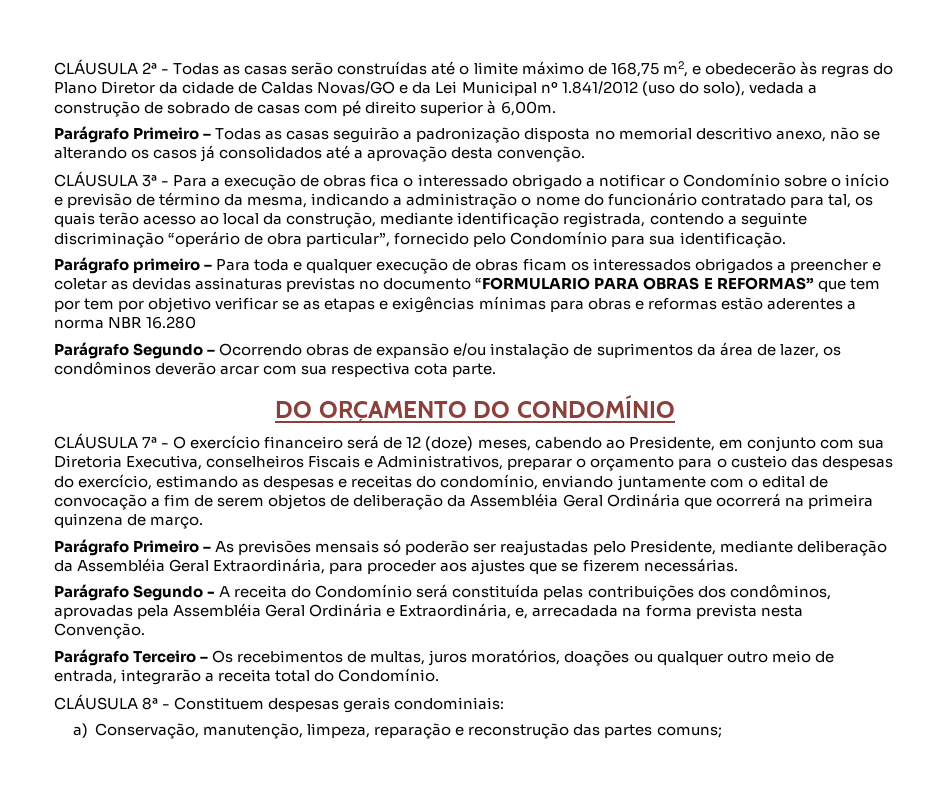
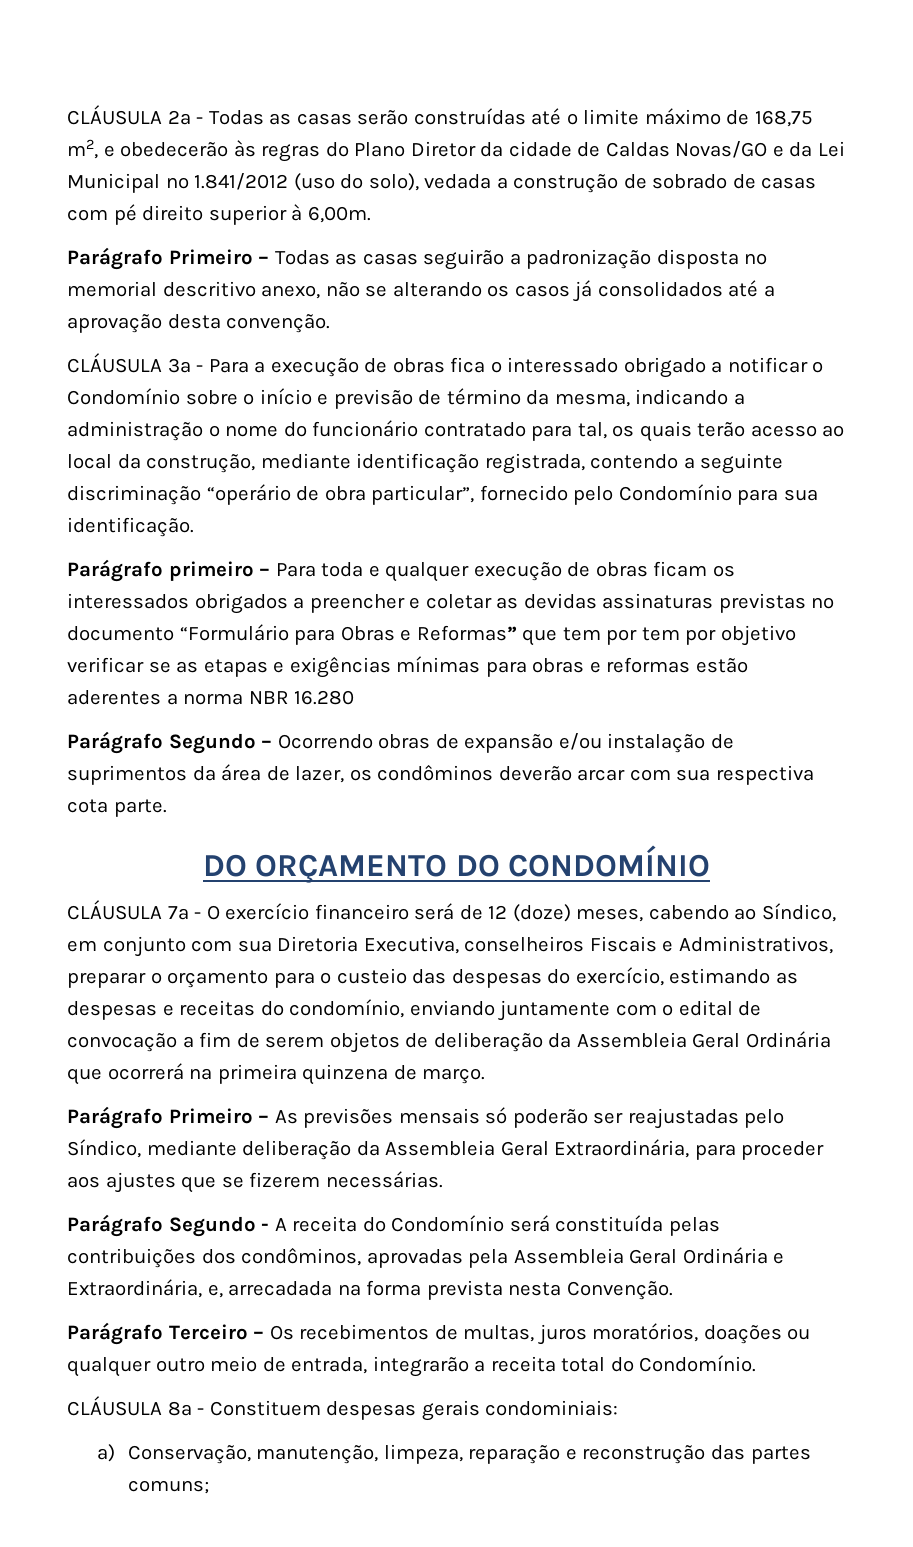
- Parágrafo primeiro – Para toda e qualquer execução de obras ficam os interessados obrigados a preencher e coletar as devidas assinaturas previstas no documento “FORMULARIO PARA OBRAS E REFORMAS” que tem por tem por objetivo verificar se as etapas e exigências mínimas para obras e reformas estão aderentes a norma NBR 16.280
+ Parágrafo primeiro – Para toda e qualquer execução de obras ficam os interessados obrigados a preencher e coletar as devidas assinaturas previstas no documento “Formulário para Obras e Reformas” que tem por tem por objetivo verificar se as etapas e exigências mínimas para obras e reformas estão aderentes a norma NBR 16.280
- CLÁUSULA 7ª - O exercício financeiro será de 12 (doze) meses, cabendo ao Presidente, em conjunto com sua Diretoria Executiva, conselheiros Fiscais e Administrativos, preparar o orçamento para o custeio das despesas do exercício, estimando as despesas e receitas do condomínio, enviando juntamente com o edital de convocação a fim de serem objetos de deliberação da Assembléia Geral Ordinária que ocorrerá na primeira quinzena de março.
+ CLÁUSULA 7ª - O exercício financeiro será de 12 (doze) meses, cabendo ao Síndico, em conjunto com sua Diretoria Executiva, conselheiros Fiscais e Administrativos, preparar o orçamento para o custeio das despesas do exercício, estimando as despesas e receitas do condomínio, enviando juntamente com o edital de convocação a fim de serem objetos de deliberação da Assembleia Geral Ordinária que ocorrerá na primeira quinzena de março.
- Parágrafo Primeiro – As previsões mensais só poderão ser reajustadas pelo Presidente, mediante deliberação da Assembléia Geral Extraordinária, para proceder aos ajustes que se fizerem necessárias.
+ Parágrafo Primeiro – As previsões mensais só poderão ser reajustadas pelo Síndico, mediante deliberação da Assembleia Geral Extraordinária, para proceder aos ajustes que se fizerem necessárias.
- Parágrafo Segundo - A receita do Condomínio será constituída pelas contribuições dos condôminos, aprovadas pela Assembléia Geral Ordinária e Extraordinária, e, arrecadada na forma prevista nesta Convenção.
+ Parágrafo Segundo - A receita do Condomínio será constituída pelas contribuições dos condôminos, aprovadas pela Assembleia Geral Ordinária e Extraordinária, e, arrecadada na forma prevista nesta Convenção.

